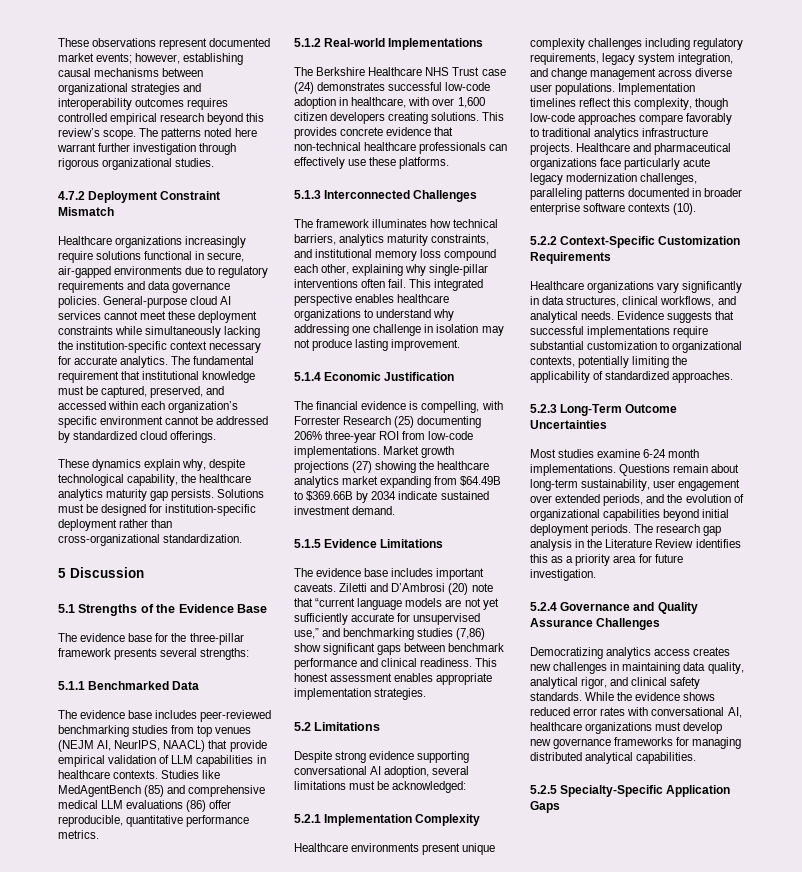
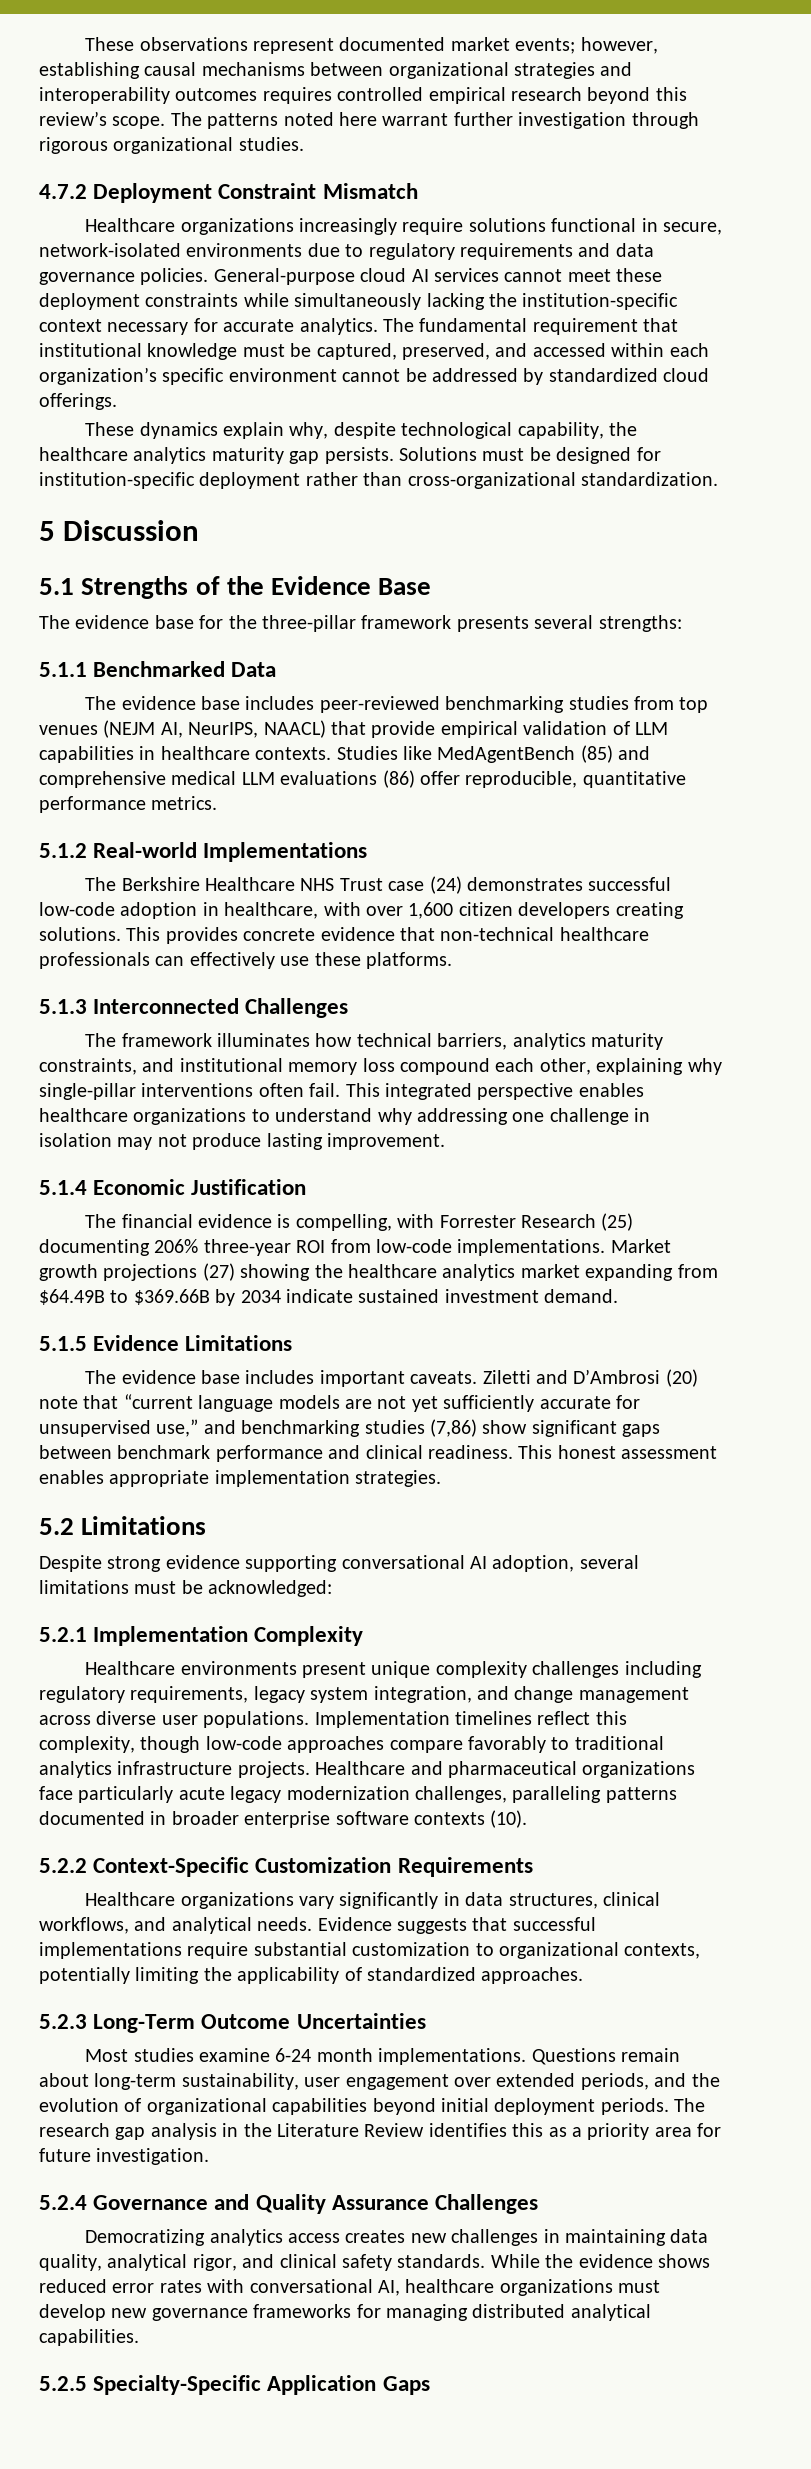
- Healthcare organizations increasingly require solutions functional in secure, air-gapped environments due to regulatory requirements and data governance policies.
+ Healthcare organizations increasingly require solutions functional in secure, network-isolated environments due to regulatory requirements and data governance policies.

